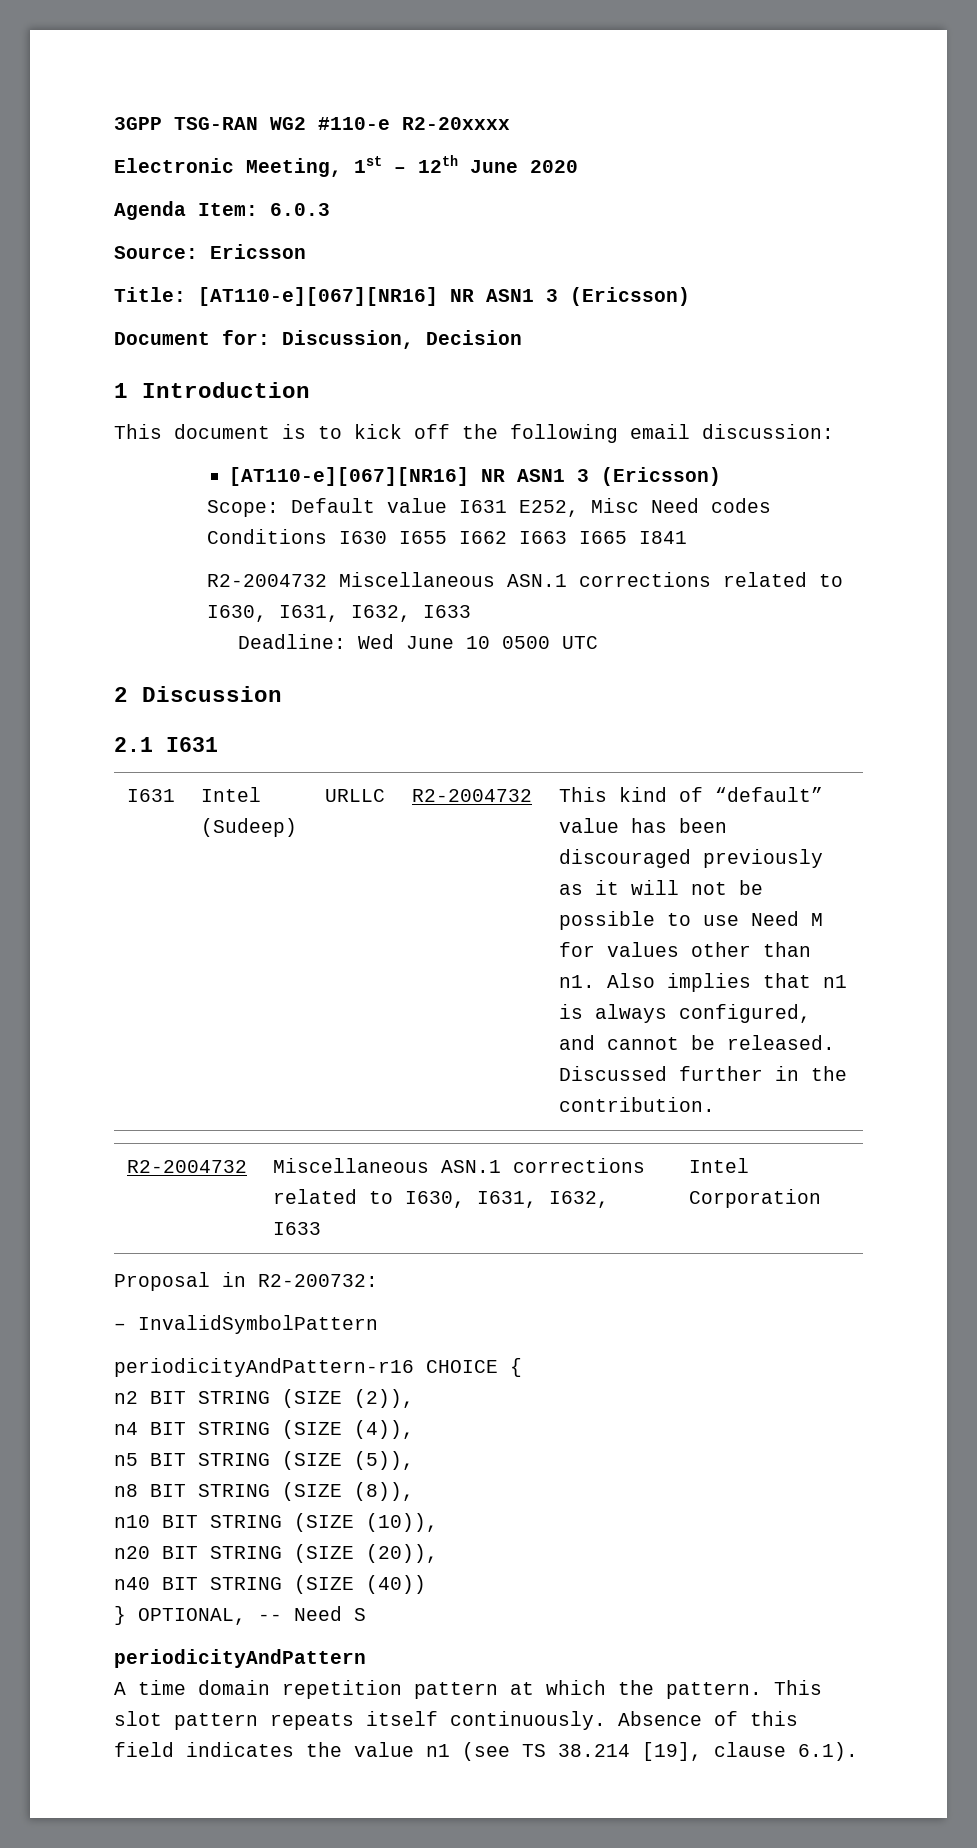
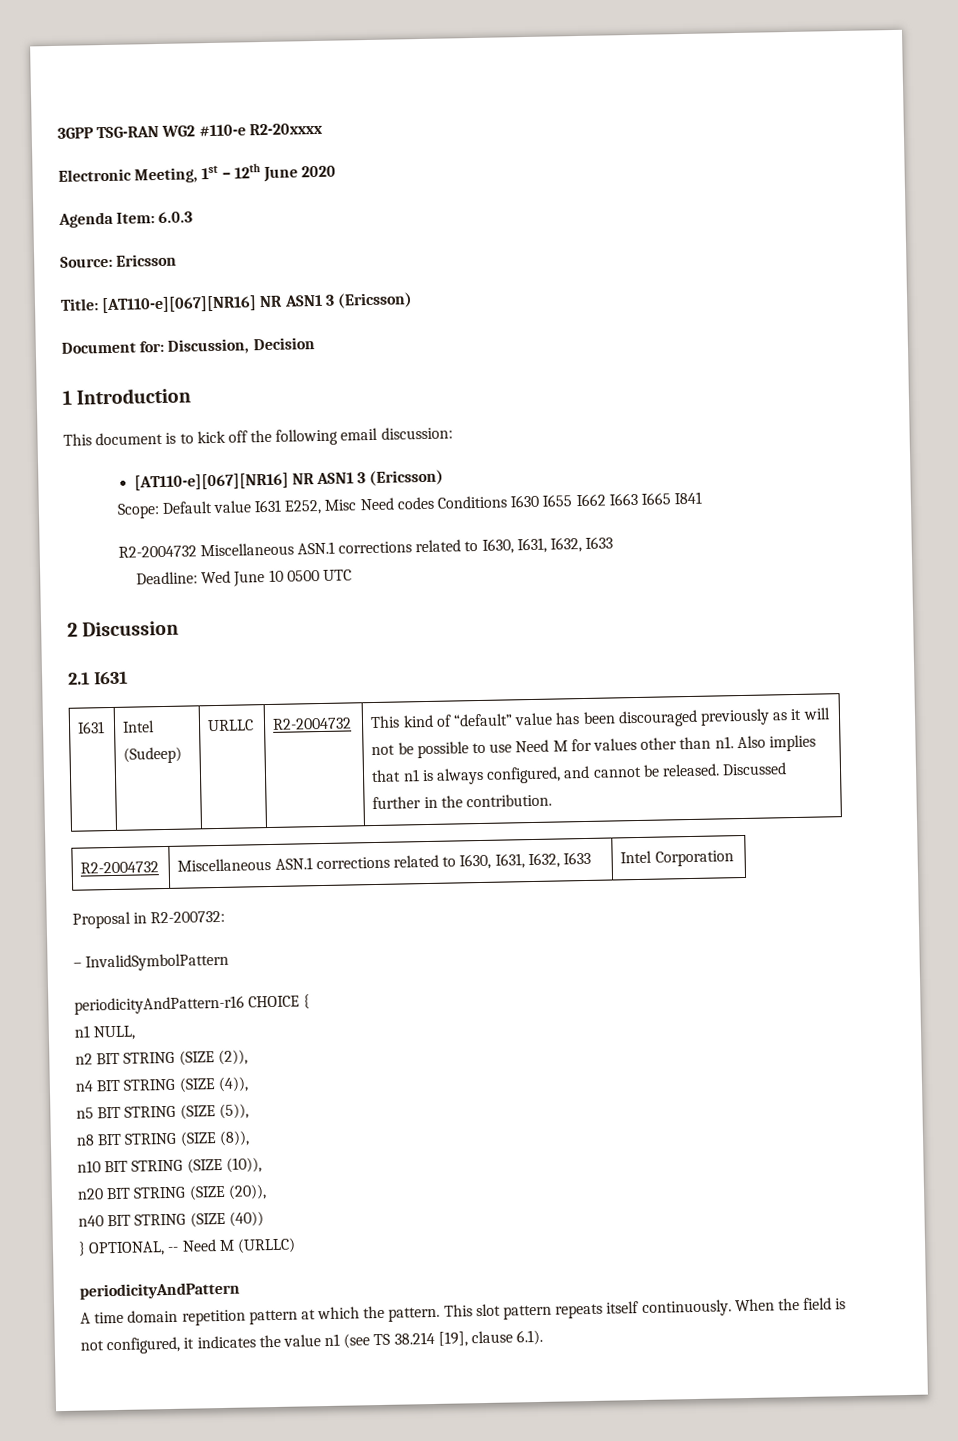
+ n1 NULL,
- } OPTIONAL, -- Need S
+ } OPTIONAL, -- Need M (URLLC)
- Absence of this field indicates the value n1 (see TS 38.214 [19], clause 6.1).
+ When the field is not configured, it indicates the value n1 (see TS 38.214 [19], clause 6.1).

